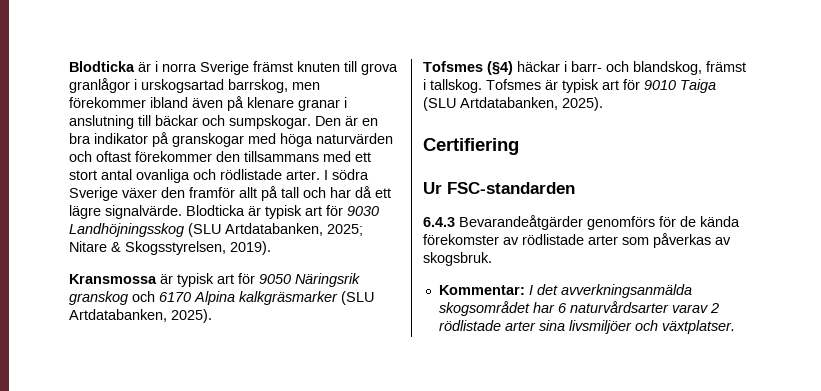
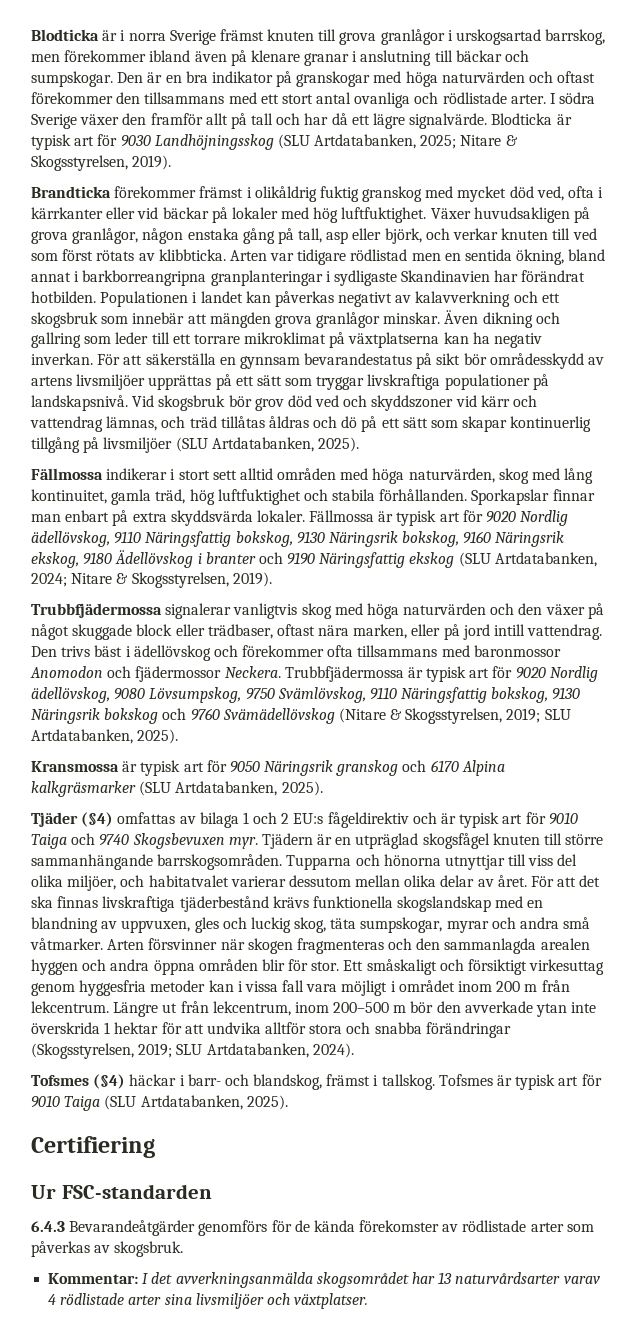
+ Brandticka förekommer främst i olikåldrig fuktig granskog med mycket död ved, ofta i kärrkanter eller vid bäckar på lokaler med hög luftfuktighet. Växer huvudsakligen på grova granlågor, någon enstaka gång på tall, asp eller björk, och verkar knuten till ved som först rötats av klibbticka. Arten var tidigare rödlistad men en sentida ökning, bland annat i barkborreangripna granplanteringar i sydligaste Skandinavien har förändrat hotbilden. Populationen i landet kan påverkas negativt av kalavverkning och ett skogsbruk som innebär att mängden grova granlågor minskar. Även dikning och gallring som leder till ett torrare mikroklimat på växtplatserna kan ha negativ inverkan. För att säkerställa en gynnsam bevarandestatus på sikt bör områdesskydd av artens livsmiljöer upprättas på ett sätt som tryggar livskraftiga populationer på landskapsnivå. Vid skogsbruk bör grov död ved och skyddszoner vid kärr och vattendrag lämnas, och träd tillåtas åldras och dö på ett sätt som skapar kontinuerlig tillgång på livsmiljöer (SLU Artdatabanken, 2025).
+ Fällmossa indikerar i stort sett alltid områden med höga naturvärden, skog med lång kontinuitet, gamla träd, hög luftfuktighet och stabila förhållanden. Sporkapslar finnar man enbart på extra skyddsvärda lokaler. Fällmossa är typisk art för 9020 Nordlig ädellövskog, 9110 Näringsfattig bokskog, 9130 Näringsrik bokskog, 9160 Näringsrik ekskog, 9180 Ädellövskog i branter och 9190 Näringsfattig ekskog (SLU Artdatabanken, 2024; Nitare & Skogsstyrelsen, 2019).
+ Trubbfjädermossa signalerar vanligtvis skog med höga naturvärden och den växer på något skuggade block eller trädbaser, oftast nära marken, eller på jord intill vattendrag. Den trivs bäst i ädellövskog och förekommer ofta tillsammans med baronmossor Anomodon och fjädermossor Neckera. Trubbfjädermossa är typisk art för 9020 Nordlig ädellövskog, 9080 Lövsumpskog, 9750 Svämlövskog, 9110 Näringsfattig bokskog, 9130 Näringsrik bokskog och 9760 Svämädellövskog (Nitare & Skogsstyrelsen, 2019; SLU Artdatabanken, 2025).
+ Tjäder (§4) omfattas av bilaga 1 och 2 EU:s fågeldirektiv och är typisk art för 9010 Taiga och 9740 Skogsbevuxen myr. Tjädern är en utpräglad skogsfågel knuten till större sammanhängande barrskogsområden. Tupparna och hönorna utnyttjar till viss del olika miljöer, och habitatvalet varierar dessutom mellan olika delar av året. För att det ska finnas livskraftiga tjäderbestånd krävs funktionella skogslandskap med en blandning av uppvuxen, gles och luckig skog, täta sumpskogar, myrar och andra små våtmarker. Arten försvinner när skogen fragmenteras och den sammanlagda arealen hyggen och andra öppna områden blir för stor. Ett småskaligt och försiktigt virkesuttag genom hyggesfria metoder kan i vissa fall vara möjligt i området inom 200 m från lekcentrum. Längre ut från lekcentrum, inom 200–500 m bör den avverkade ytan inte överskrida 1 hektar för att undvika alltför stora och snabba förändringar (Skogsstyrelsen, 2019; SLU Artdatabanken, 2024).
- Kommentar: I det avverkningsanmälda skogsområdet har 6 naturvårdsarter varav 2 rödlistade arter sina livsmiljöer och växtplatser.
+ Kommentar: I det avverkningsanmälda skogsområdet har 13 naturvårdsarter varav 4 rödlistade arter sina livsmiljöer och växtplatser.

